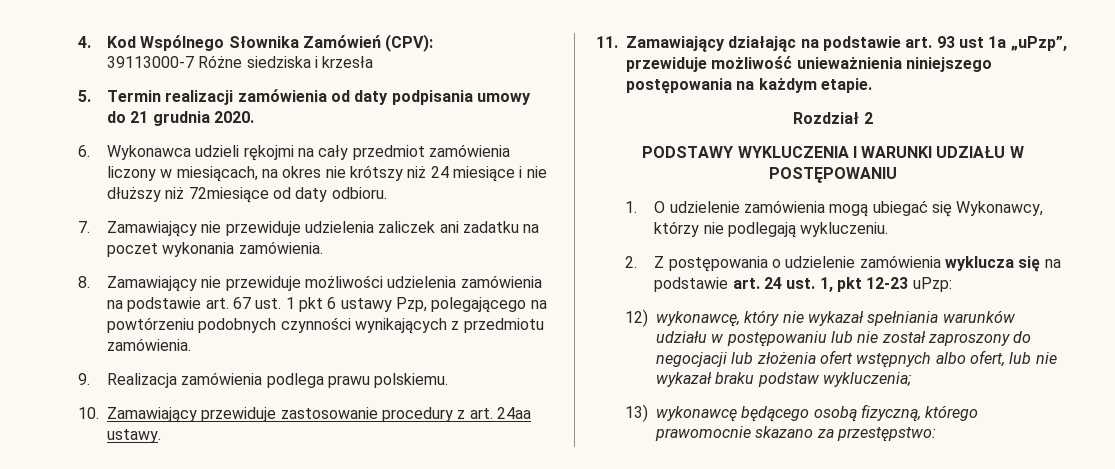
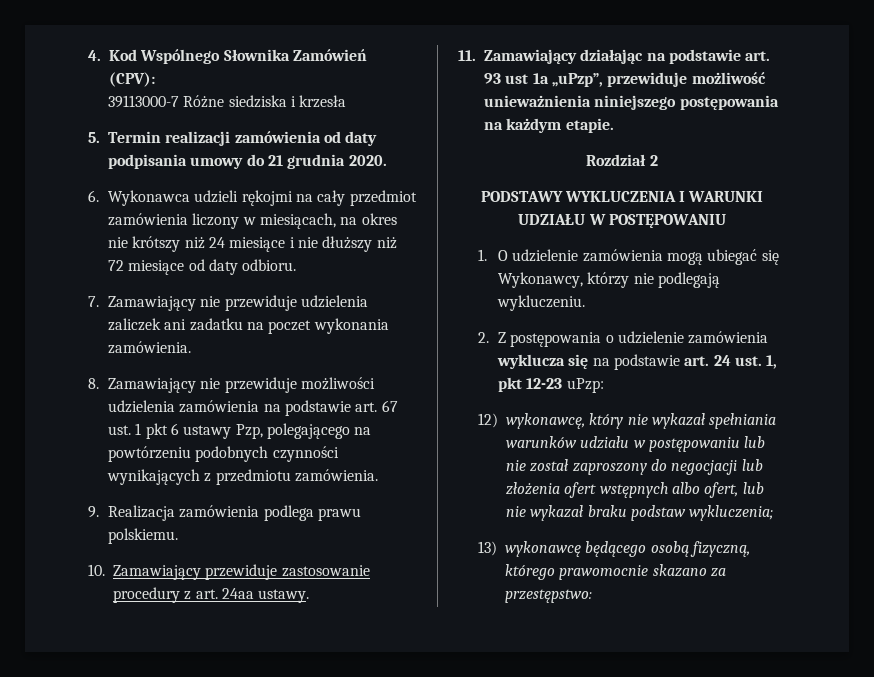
- 6. Wykonawca udzieli rękojmi na cały przedmiot zamówienia liczony w miesiącach, na okres nie krótszy niż 24 miesiące i nie dłuższy niż 72miesiące od daty odbioru.
+ 6. Wykonawca udzieli rękojmi na cały przedmiot zamówienia liczony w miesiącach, na okres nie krótszy niż 24 miesiące i nie dłuższy niż 72 miesiące od daty odbioru.

